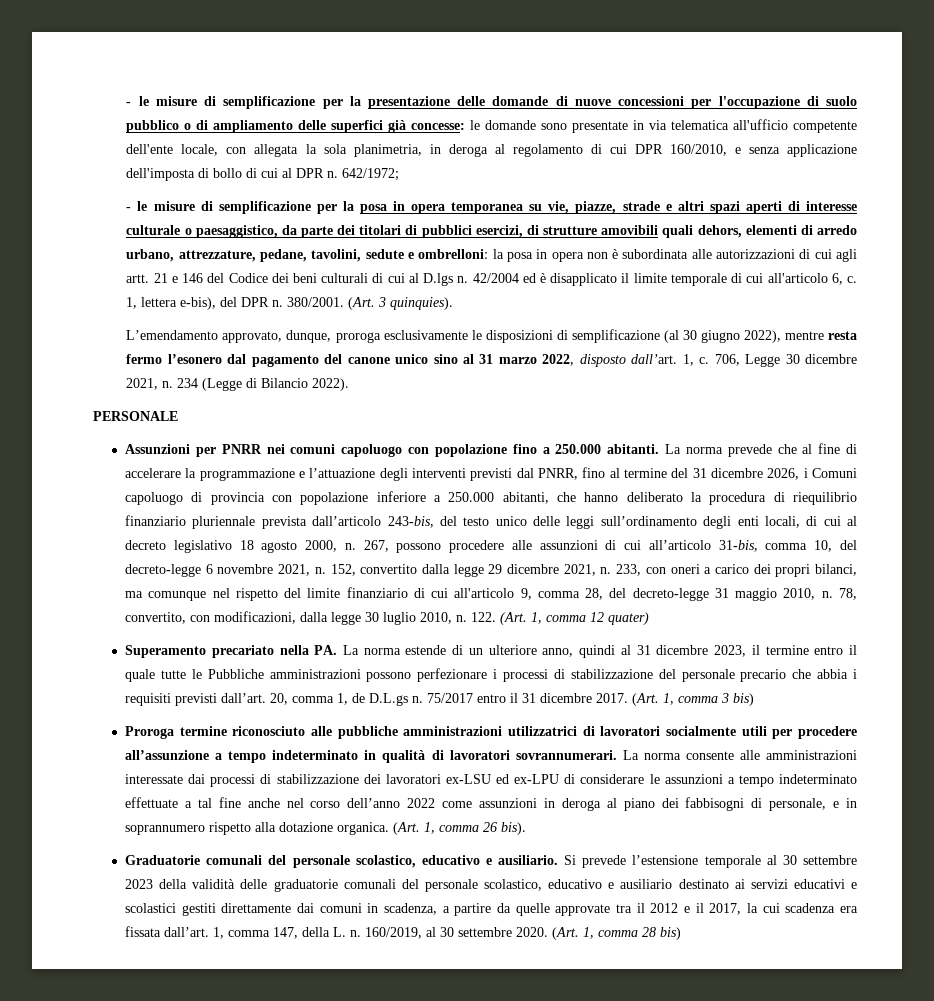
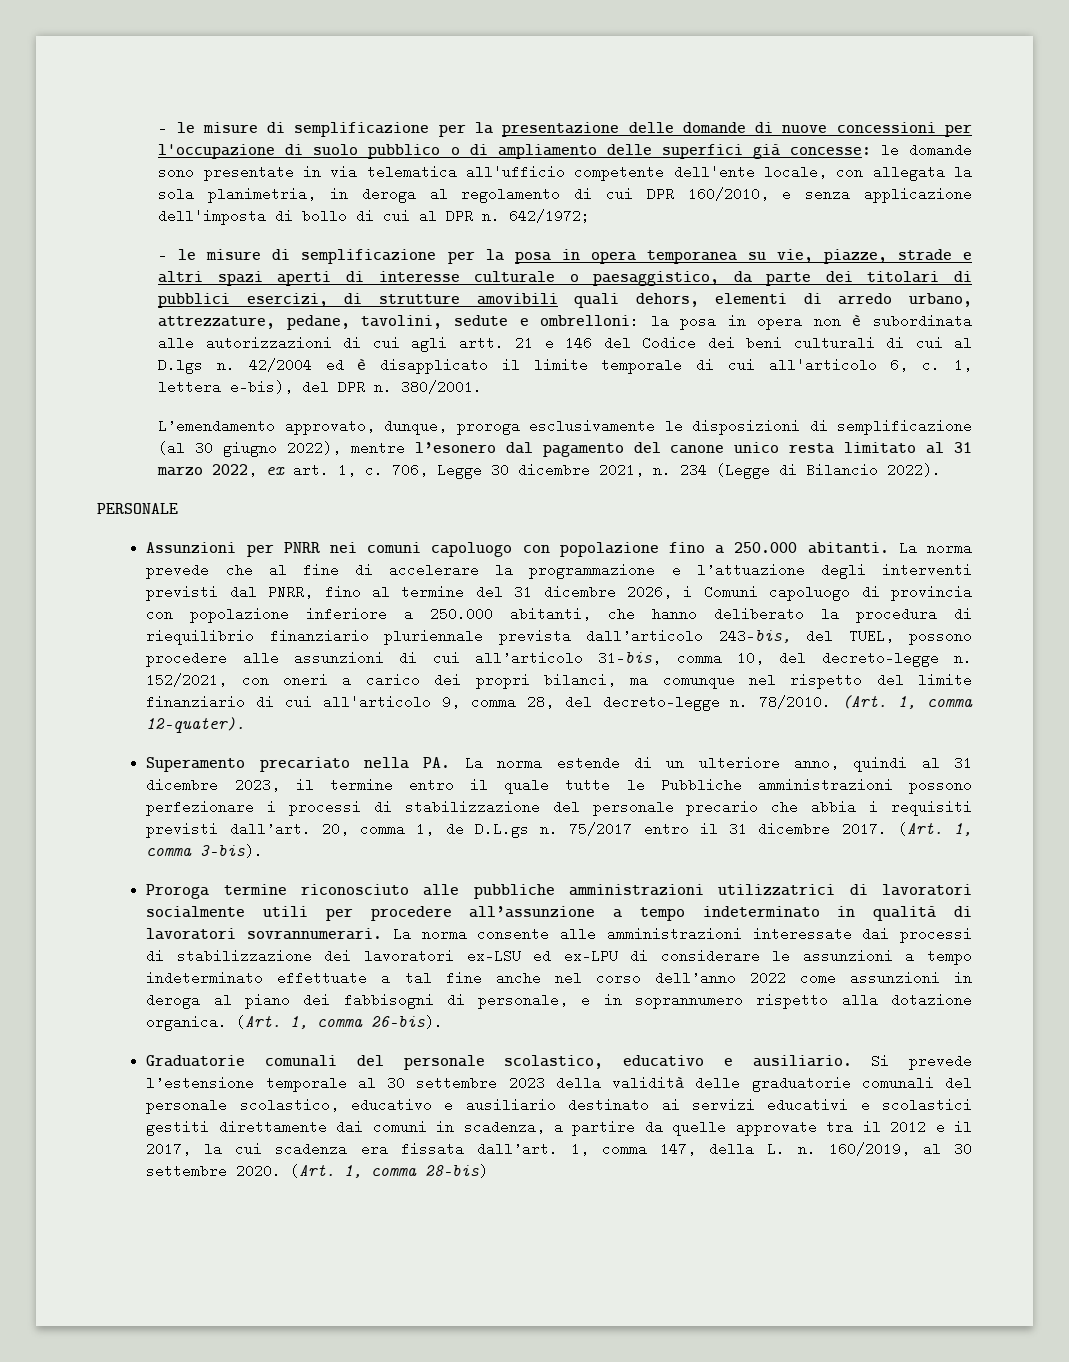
- (Art. 3 quinquies).
- L’emendamento approvato, dunque, proroga esclusivamente le disposizioni di semplificazione (al 30 giugno 2022), mentre resta fermo l’esonero dal pagamento del canone unico sino al 31 marzo 2022, disposto dall’art. 1, c.
+ L’emendamento approvato, dunque, proroga esclusivamente le disposizioni di semplificazione (al 30 giugno 2022), mentre l’esonero dal pagamento del canone unico resta limitato al 31 marzo 2022, ex art. 1, c.
- La norma prevede che al fine di accelerare la programmazione e l’attuazione degli interventi previsti dal PNRR, fino al termine del 31 dicembre 2026, i Comuni capoluogo di provincia con popolazione inferiore a 250.000 abitanti, che hanno deliberato la procedura di riequilibrio finanziario pluriennale prevista dall’articolo 243-bis, del testo unico delle leggi sull’ordinamento degli enti locali, di cui al decreto legislativo 18 agosto 2000, n. 267, possono procedere alle assunzioni di cui all’articolo 31-bis, comma 10, del decreto-legge 6 novembre 2021, n. 152, convertito dalla legge 29 dicembre 2021, n. 233, con oneri a carico dei propri bilanci, ma comunque nel rispetto del limite finanziario di cui all'articolo 9, comma 28, del decreto-legge 31 maggio 2010, n. 78, convertito, con modificazioni, dalla legge 30 luglio 2010, n. 122. (Art. 1, comma 12 quater)
+ La norma prevede che al fine di accelerare la programmazione e l’attuazione degli interventi previsti dal PNRR, fino al termine del 31 dicembre 2026, i Comuni capoluogo di provincia con popolazione inferiore a 250.000 abitanti, che hanno deliberato la procedura di riequilibrio finanziario pluriennale prevista dall’articolo 243-bis, del TUEL, possono procedere alle assunzioni di cui all’articolo 31-bis, comma 10, del decreto-legge n. 152/2021, con oneri a carico dei propri bilanci, ma comunque nel rispetto del limite finanziario di cui all'articolo 9, comma 28, del decreto-legge n. 78/2010. (Art. 1, comma 12-quater).
- (Art. 1, comma 3 bis)
+ (Art. 1, comma 3-bis).
- (Art. 1, comma 26 bis).
+ (Art. 1, comma 26-bis).
- (Art. 1, comma 28 bis)
+ (Art. 1, comma 28-bis)

